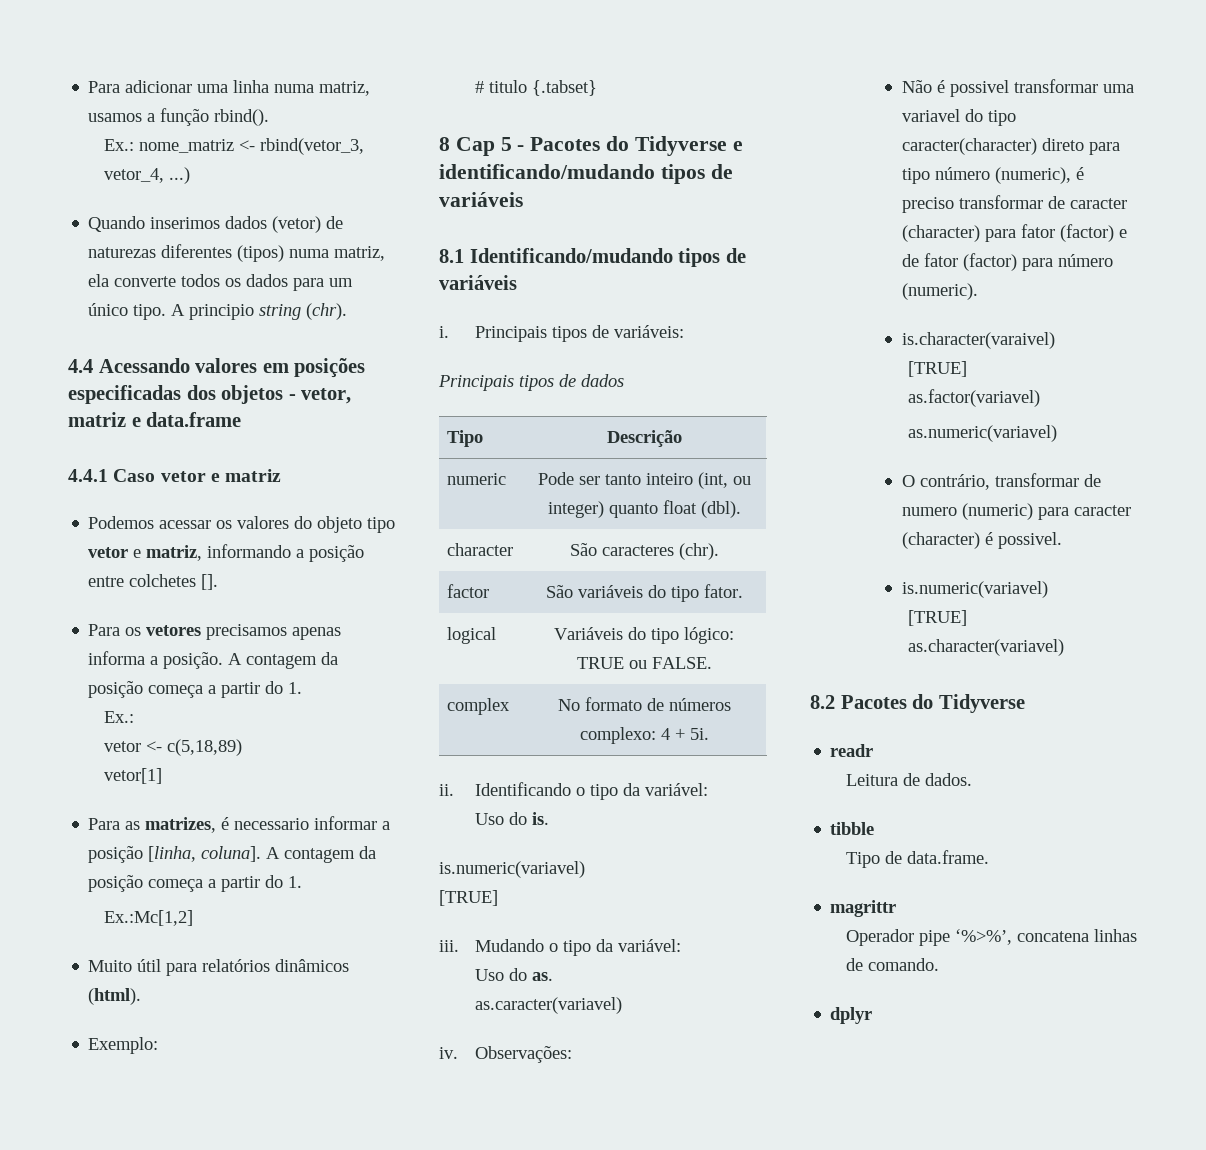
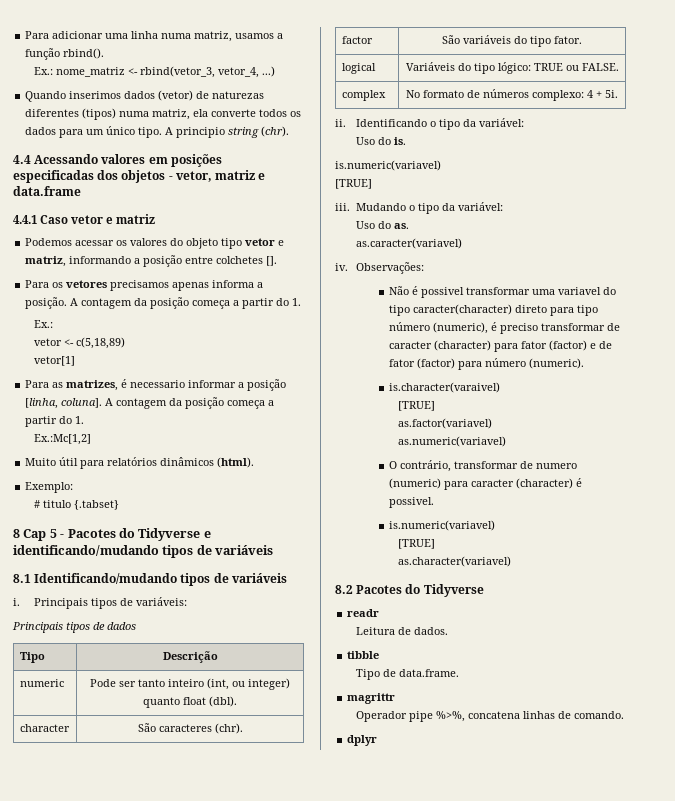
- Operador pipe ‘%>%’, concatena linhas de comando.
+ Operador pipe %>%, concatena linhas de comando.

